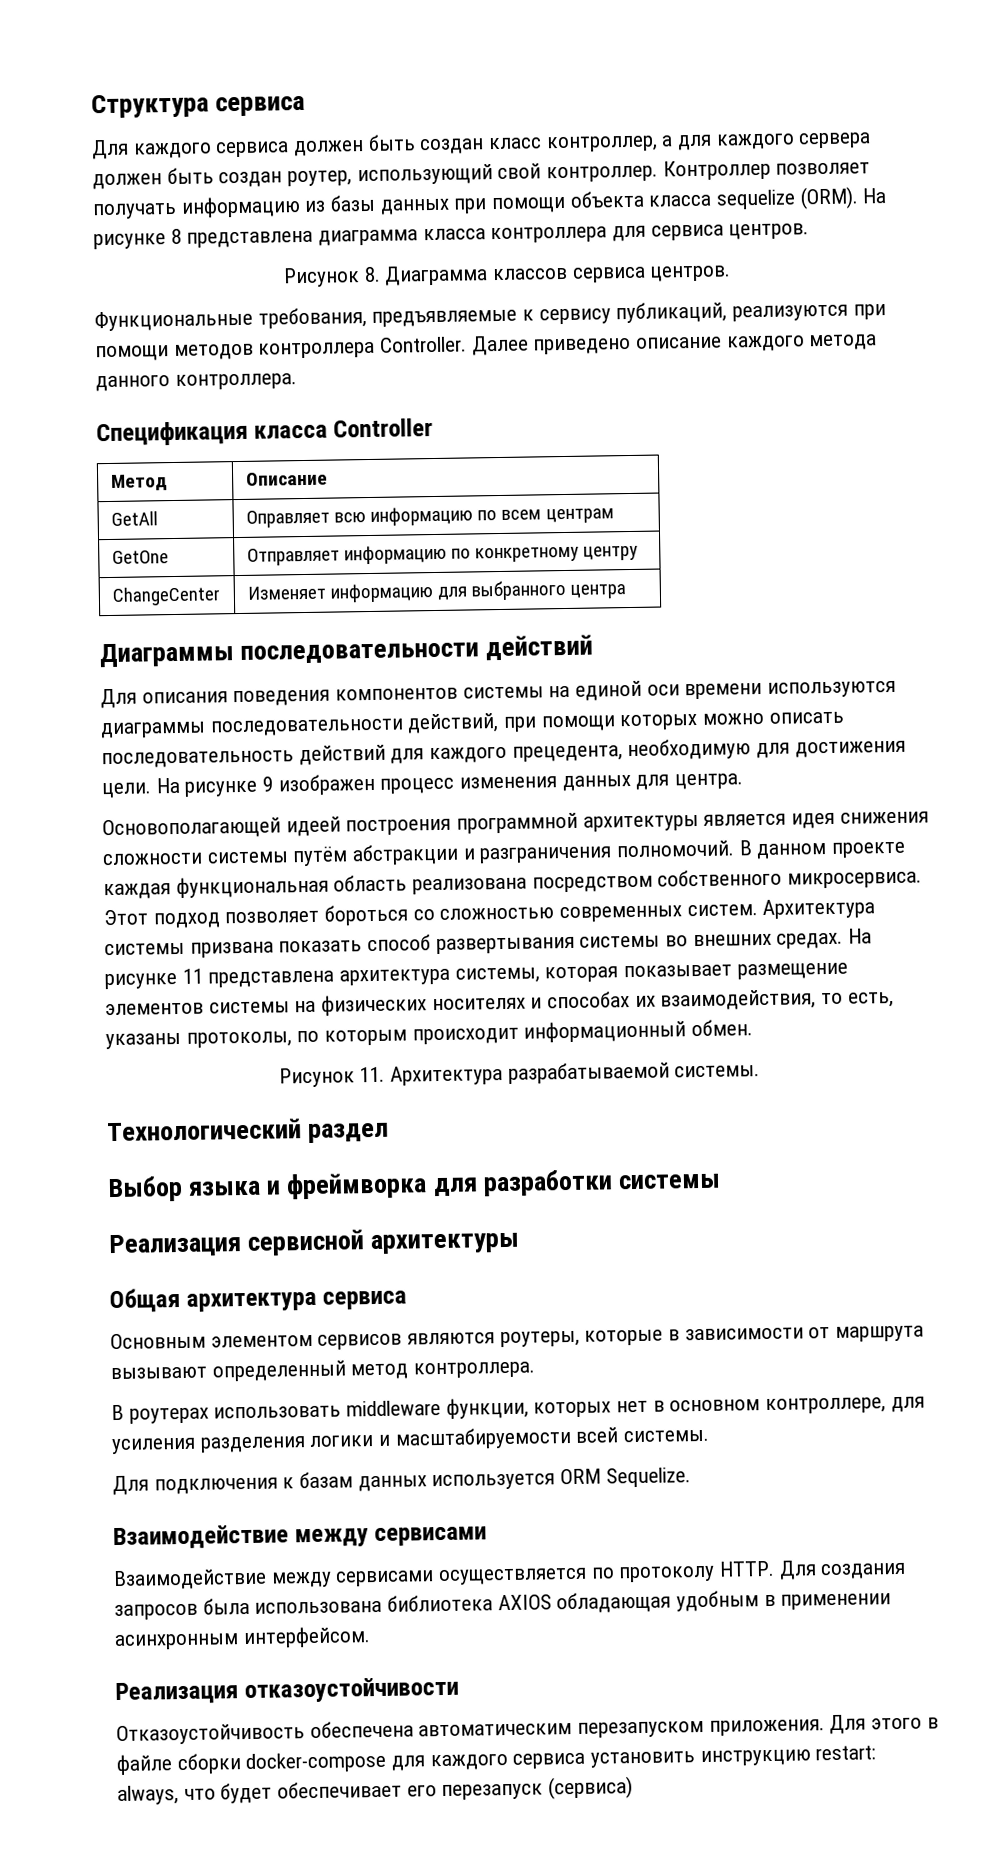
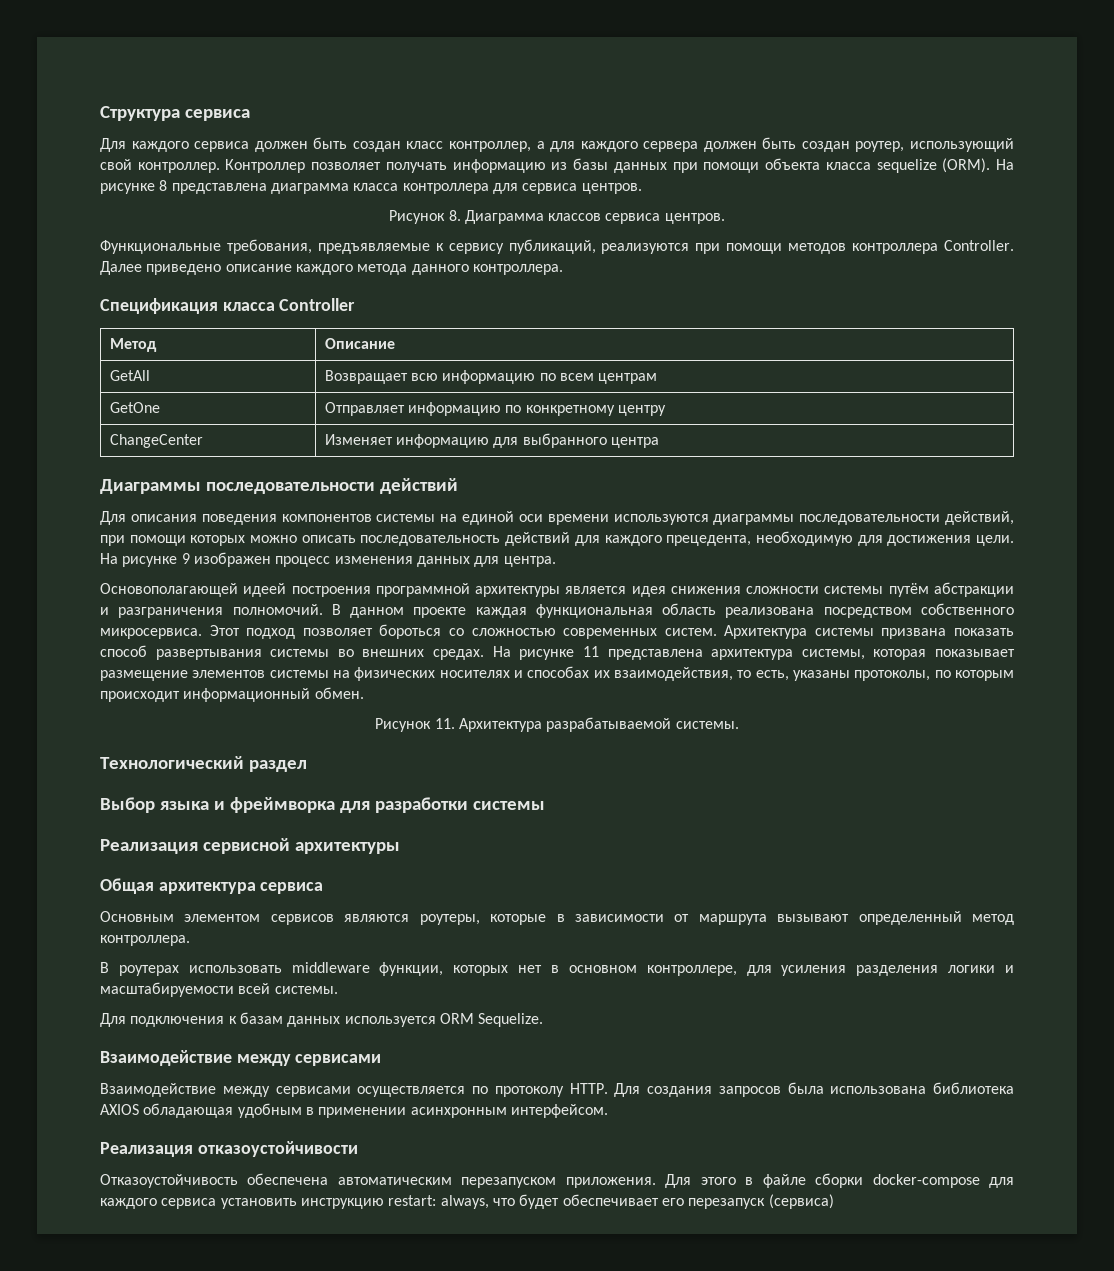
- GetAll | Оправляет всю информацию по всем центрам
+ GetAll | Возвращает всю информацию по всем центрам

